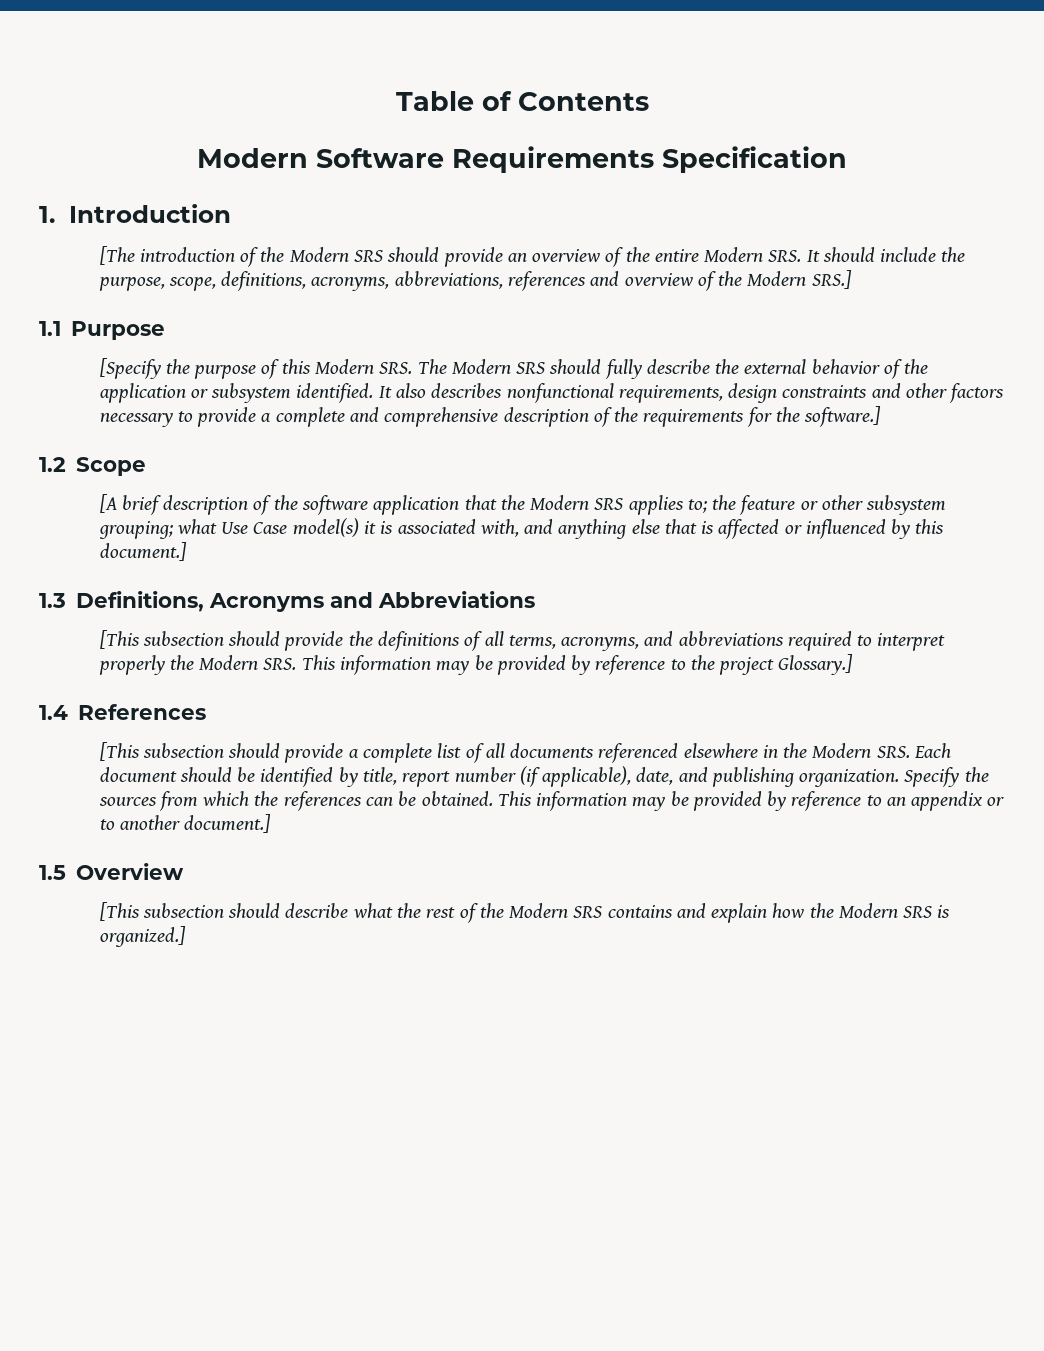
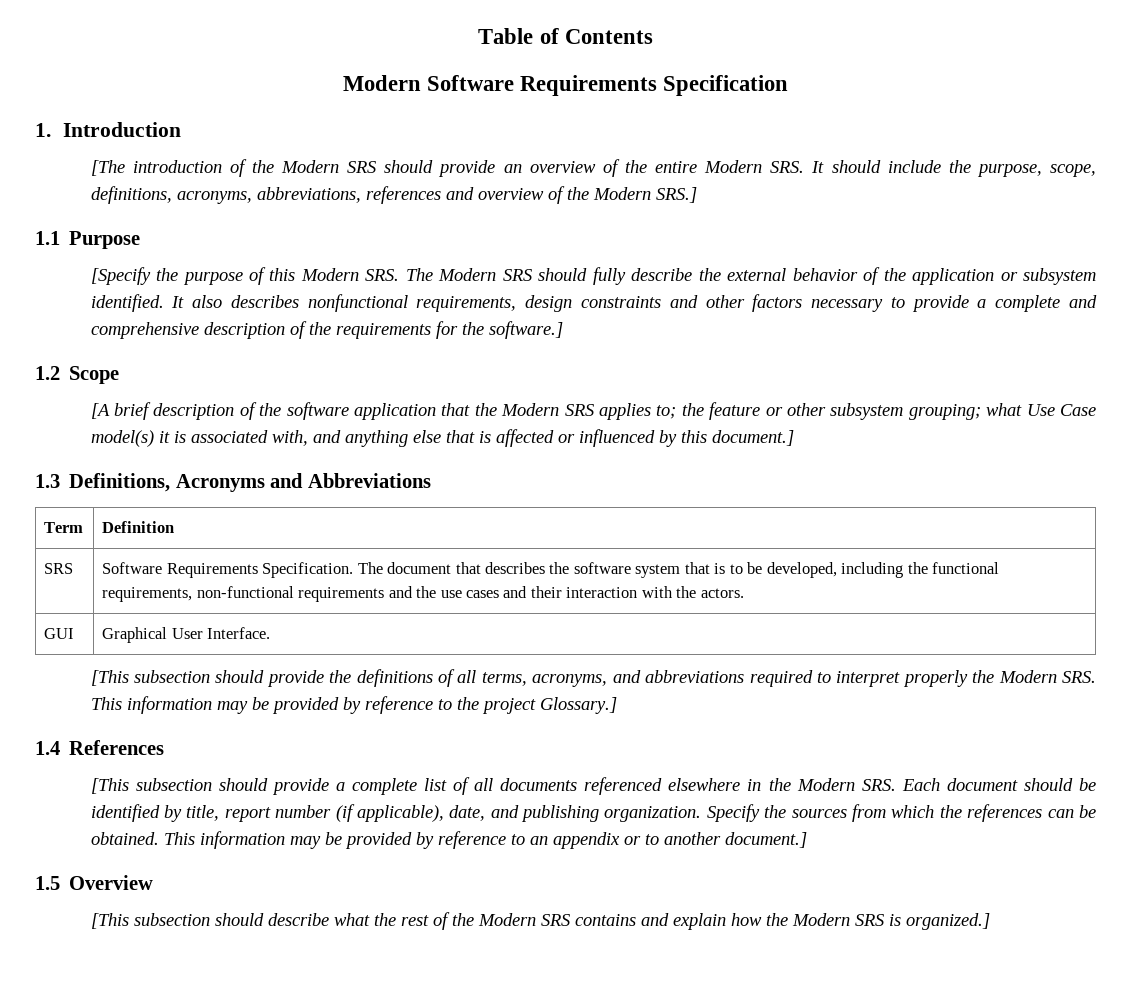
+ Term | Definition
+ SRS | Software Requirements Specification. The document that describes the software system that is to be developed, including the functional requirements, non-functional requirements and the use cases and their interaction with the actors.
+ GUI | Graphical User Interface.

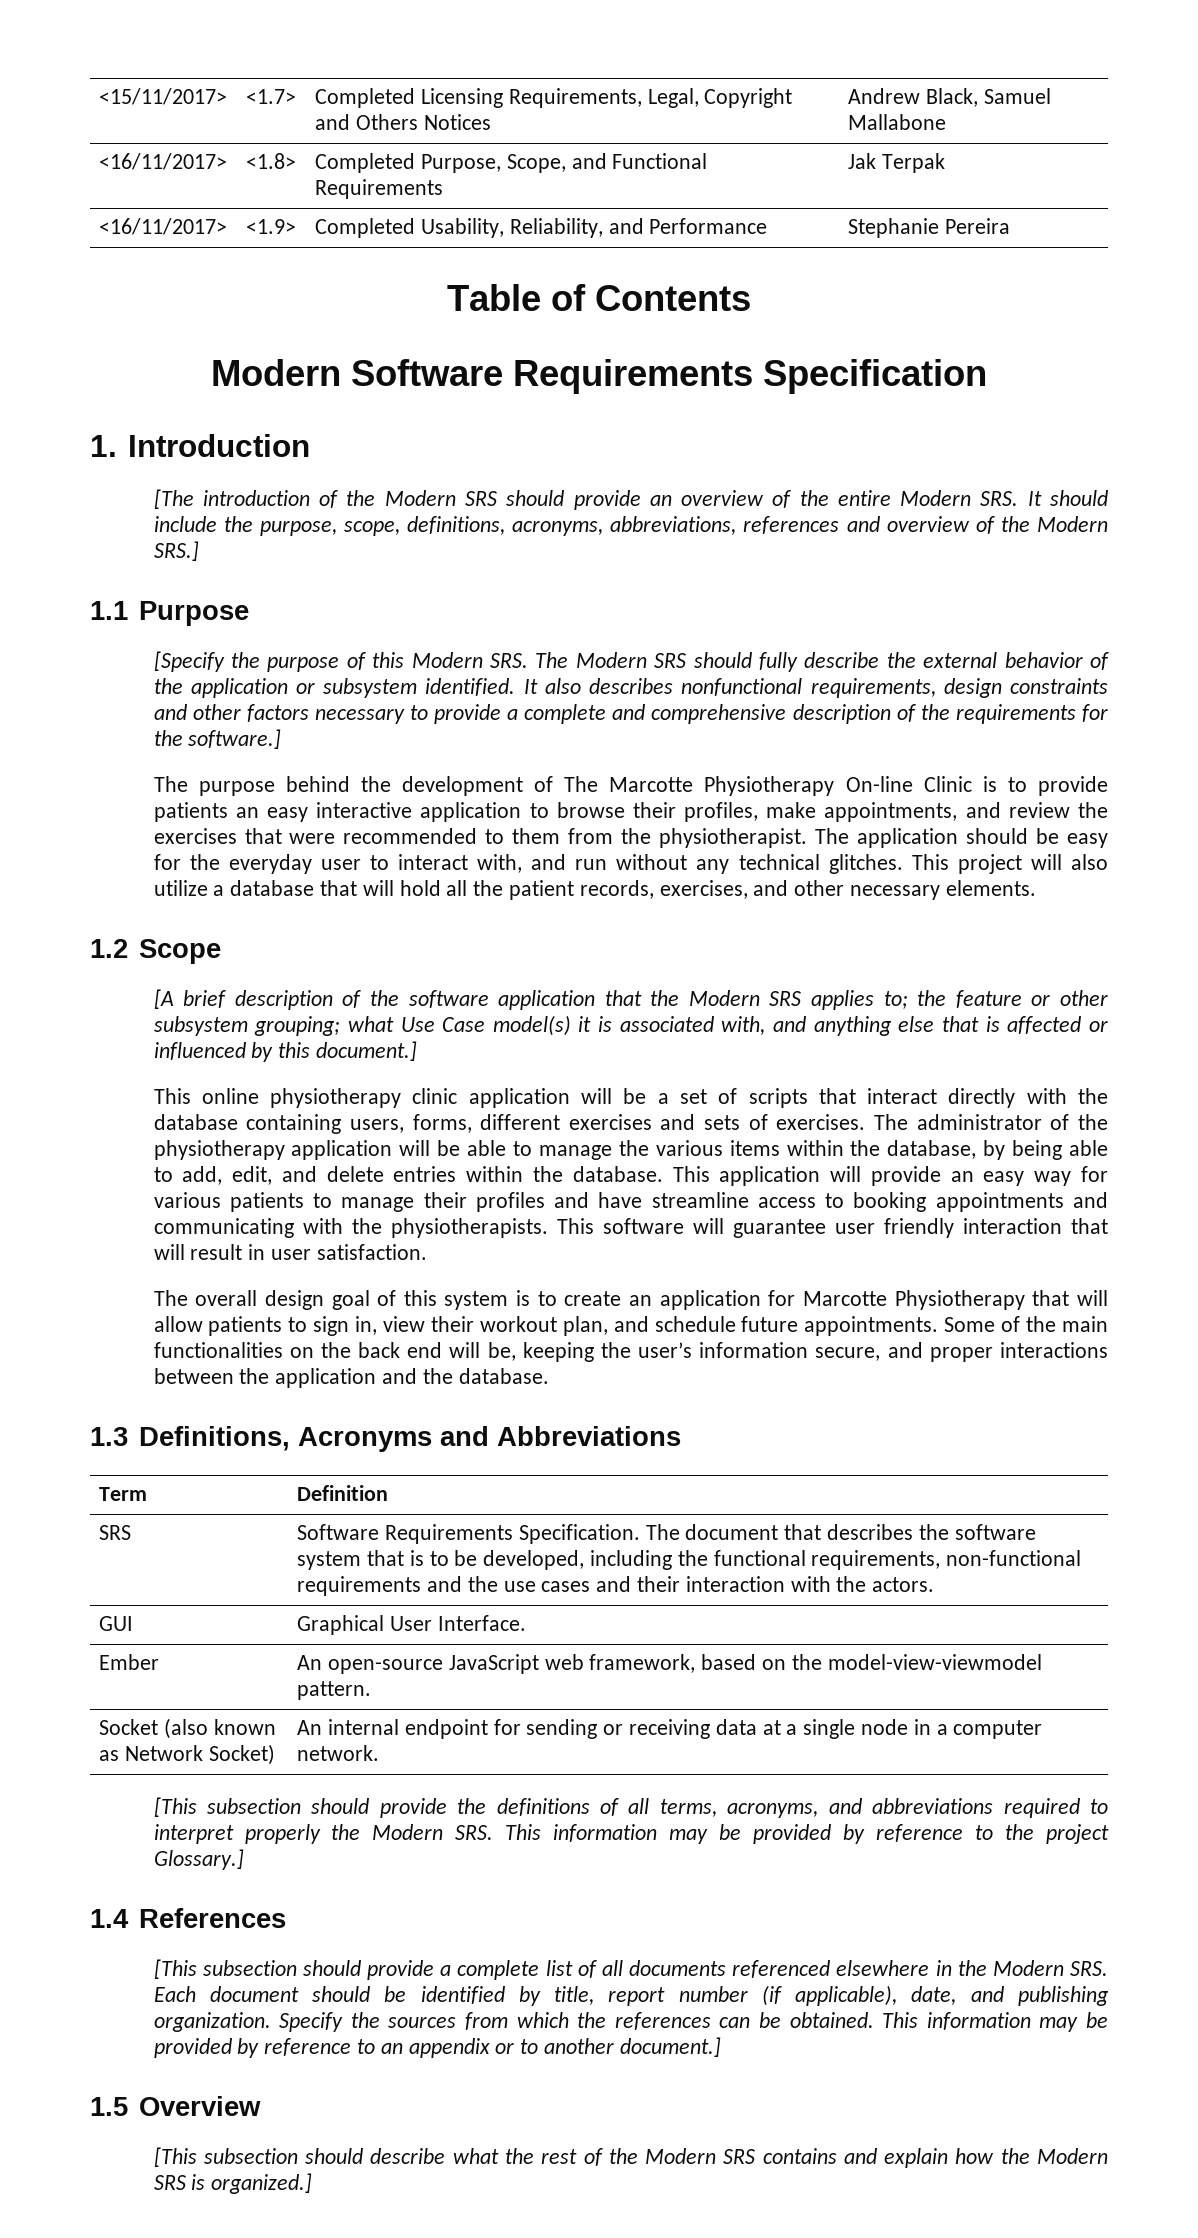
+ <15/11/2017> | <1.7> | Completed Licensing Requirements, Legal, Copyright and Others Notices | Andrew Black, Samuel Mallabone
+ <16/11/2017> | <1.8> | Completed Purpose, Scope, and Functional Requirements | Jak Terpak
+ <16/11/2017> | <1.9> | Completed Usability, Reliability, and Performance | Stephanie Pereira
+ The purpose behind the development of The Marcotte Physiotherapy On-line Clinic is to provide patients an easy interactive application to browse their profiles, make appointments, and review the exercises that were recommended to them from the physiotherapist. The application should be easy for the everyday user to interact with, and run without any technical glitches. This project will also utilize a database that will hold all the patient records, exercises, and other necessary elements.
+ This online physiotherapy clinic application will be a set of scripts that interact directly with the database containing users, forms, different exercises and sets of exercises. The administrator of the physiotherapy application will be able to manage the various items within the database, by being able to add, edit, and delete entries within the database. This application will provide an easy way for various patients to manage their profiles and have streamline access to booking appointments and communicating with the physiotherapists. This software will guarantee user friendly interaction that will result in user satisfaction.
+ The overall design goal of this system is to create an application for Marcotte Physiotherapy that will allow patients to sign in, view their workout plan, and schedule future appointments. Some of the main functionalities on the back end will be, keeping the user’s information secure, and proper interactions between the application and the database.
+ Ember | An open-source JavaScript web framework, based on the model-view-viewmodel pattern.
+ Socket (also known as Network Socket) | An internal endpoint for sending or receiving data at a single node in a computer network.

